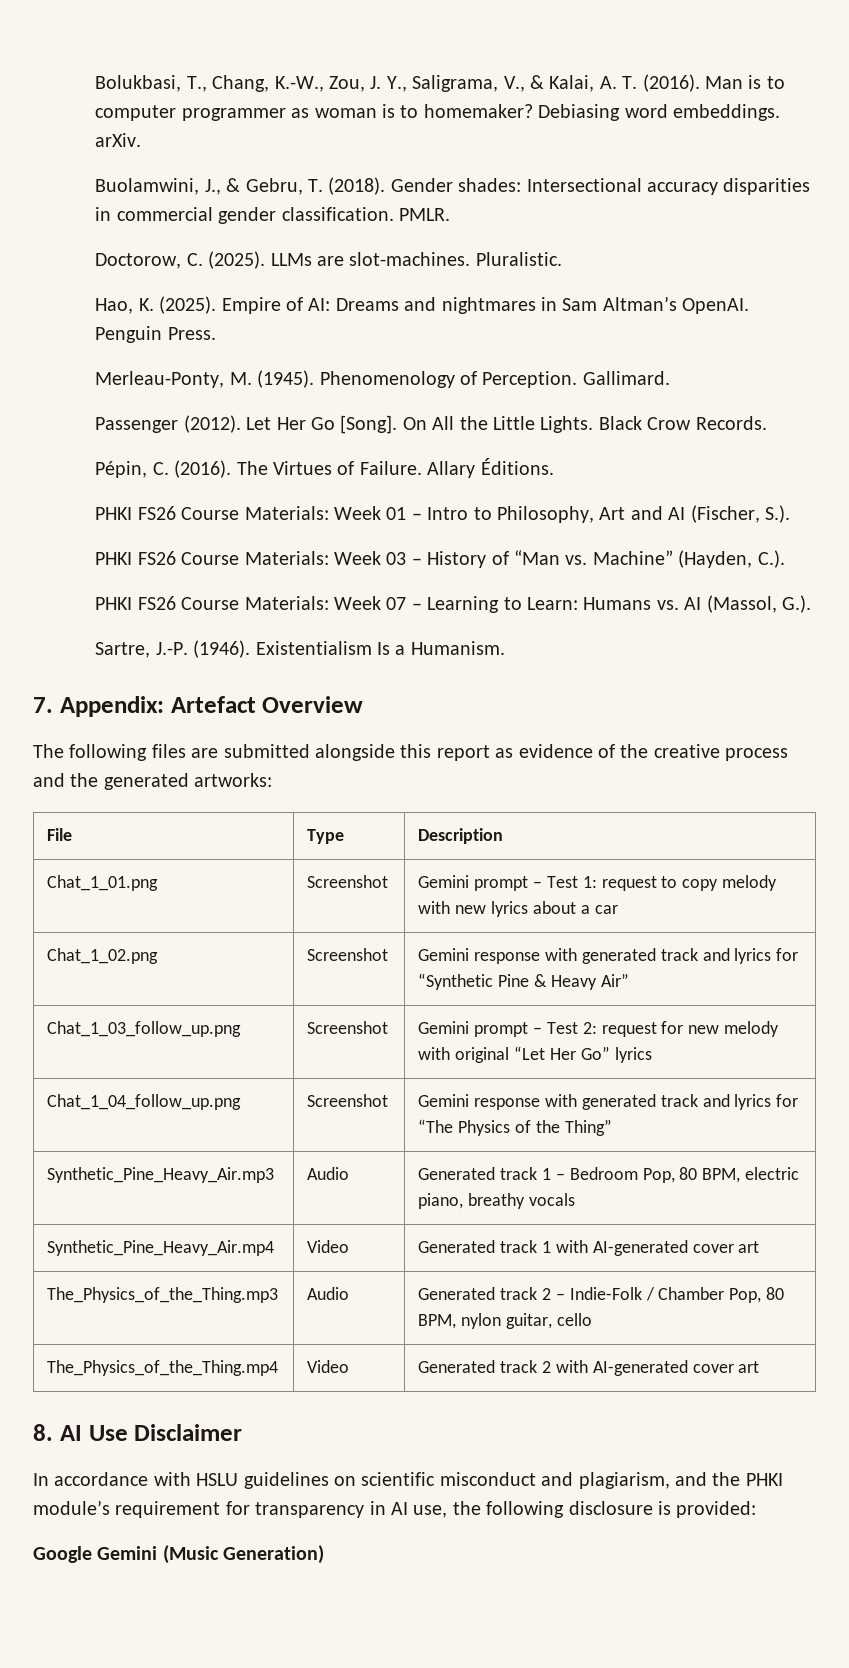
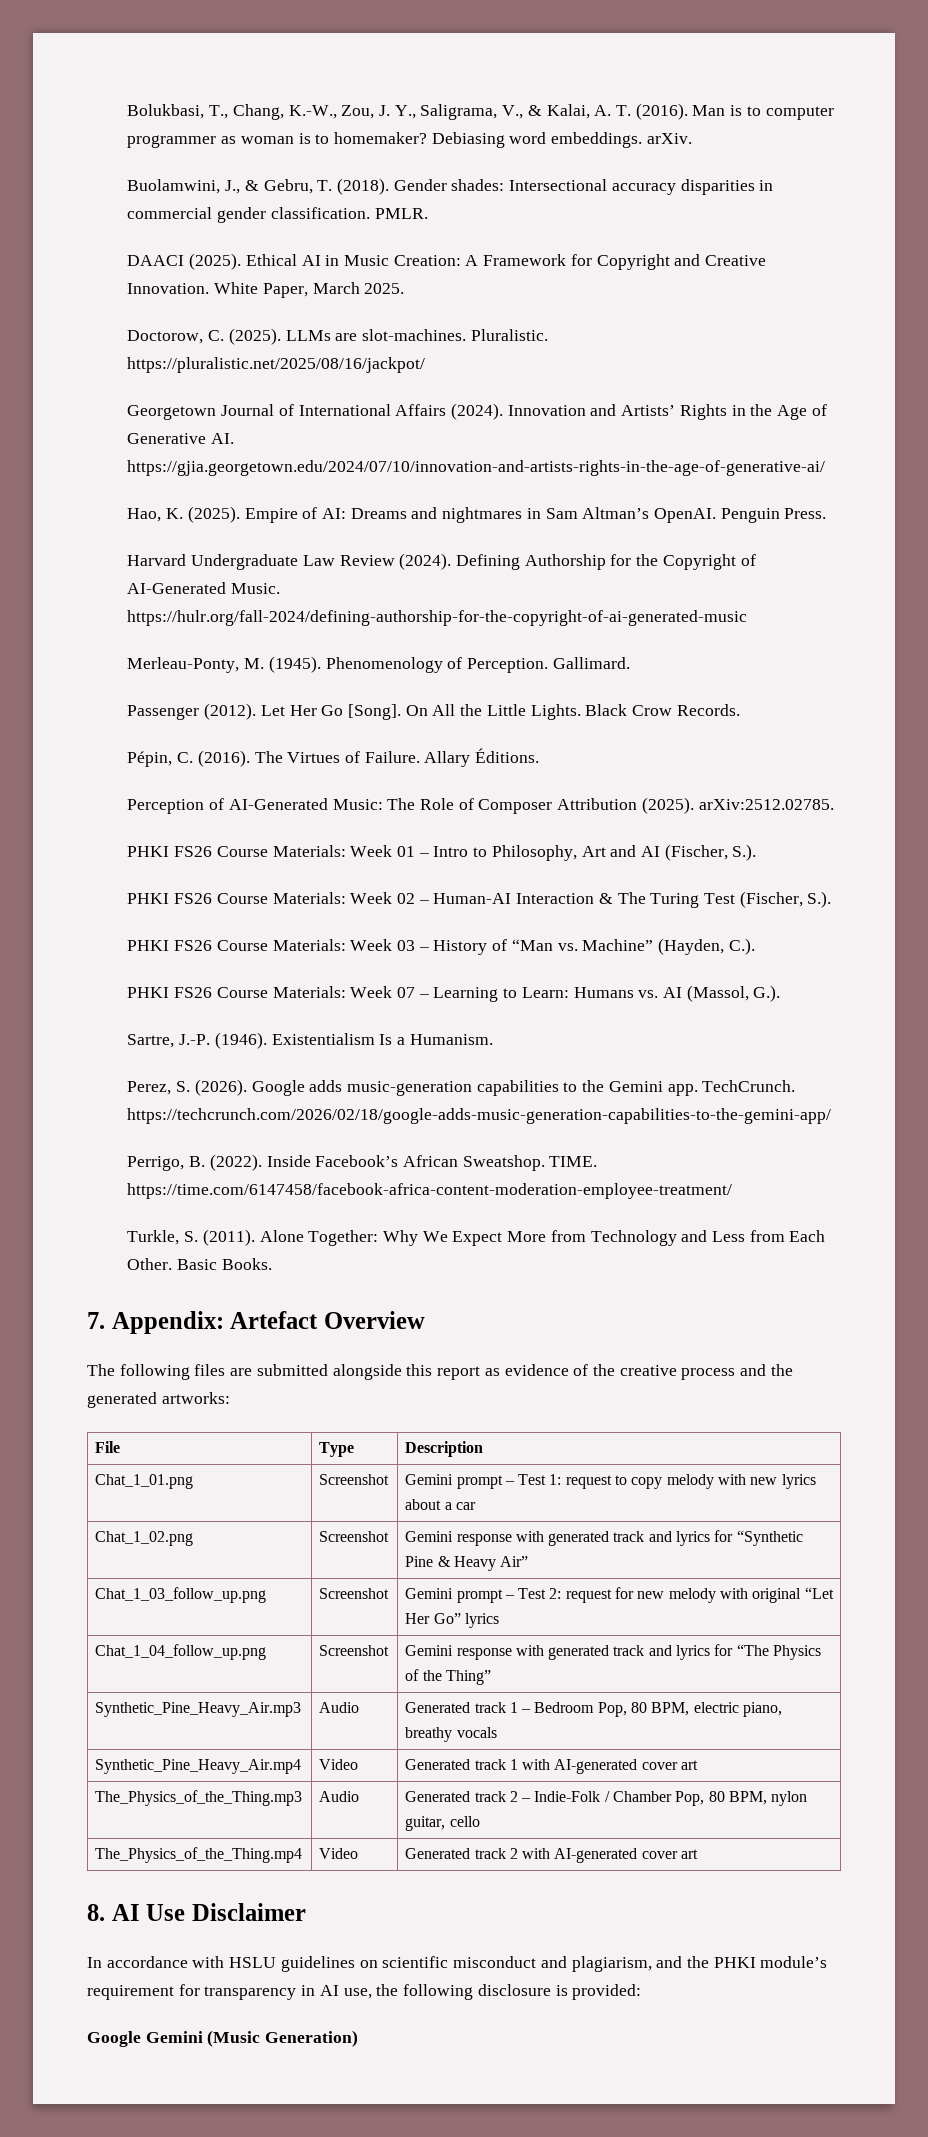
+ DAACI (2025). Ethical AI in Music Creation: A Framework for Copyright and Creative Innovation. White Paper, March 2025.
- Pluralistic.
+ Pluralistic. https://pluralistic.net/2025/08/16/jackpot/
+ Georgetown Journal of International Affairs (2024). Innovation and Artists’ Rights in the Age of Generative AI. https://gjia.georgetown.edu/2024/07/10/innovation-and-artists-rights-in-the-age-of-generative-ai/
+ Harvard Undergraduate Law Review (2024). Defining Authorship for the Copyright of AI-Generated Music. https://hulr.org/fall-2024/defining-authorship-for-the-copyright-of-ai-generated-music
+ Perception of AI-Generated Music: The Role of Composer Attribution (2025). arXiv:2512.02785.
+ PHKI FS26 Course Materials: Week 02 – Human-AI Interaction & The Turing Test (Fischer, S.).
+ Perez, S. (2026). Google adds music-generation capabilities to the Gemini app. TechCrunch. https://techcrunch.com/2026/02/18/google-adds-music-generation-capabilities-to-the-gemini-app/
+ Perrigo, B. (2022). Inside Facebook’s African Sweatshop. TIME. https://time.com/6147458/facebook-africa-content-moderation-employee-treatment/
+ Turkle, S. (2011). Alone Together: Why We Expect More from Technology and Less from Each Other. Basic Books.

